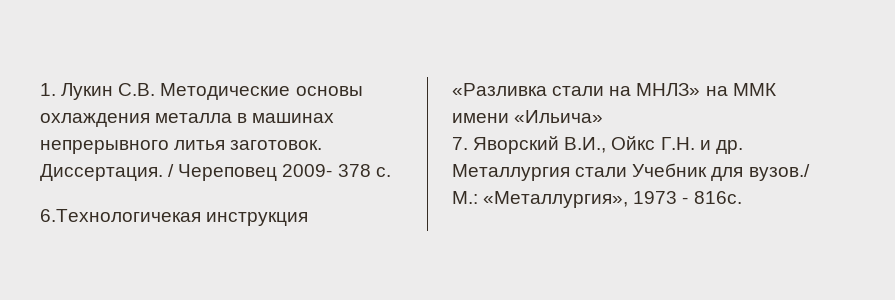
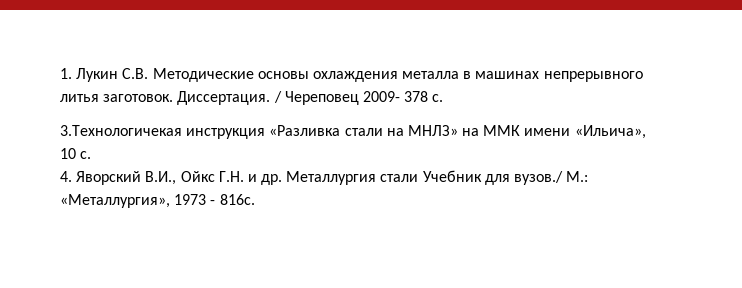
- 6.Технологичекая инструкция «Разливка стали на МНЛЗ» на ММК имени «Ильича»
- 7. Яворский В.И., Ойкс Г.Н. и др. Металлургия стали Учебник для вузов./ М.: «Металлургия», 1973 - 816с.
+ 3.Технологичекая инструкция «Разливка стали на МНЛЗ» на ММК имени «Ильича»,
+ 10 с.
+ 4. Яворский В.И., Ойкс Г.Н. и др. Металлургия стали Учебник для вузов./ М.: «Металлургия», 1973 - 816с.

